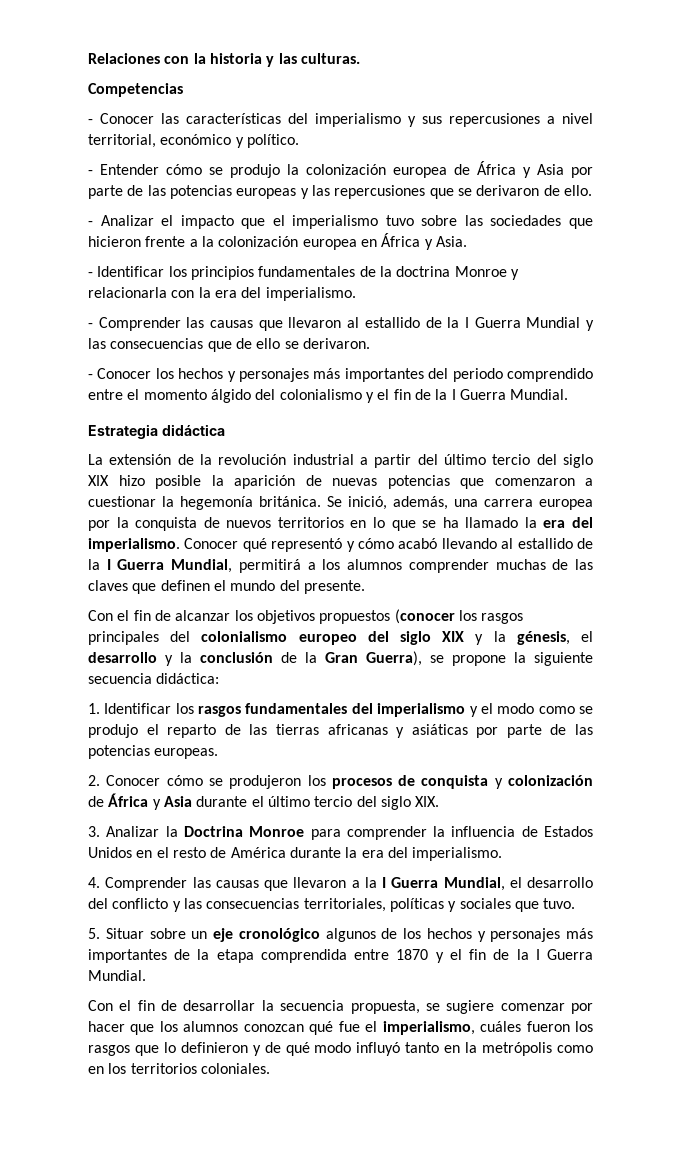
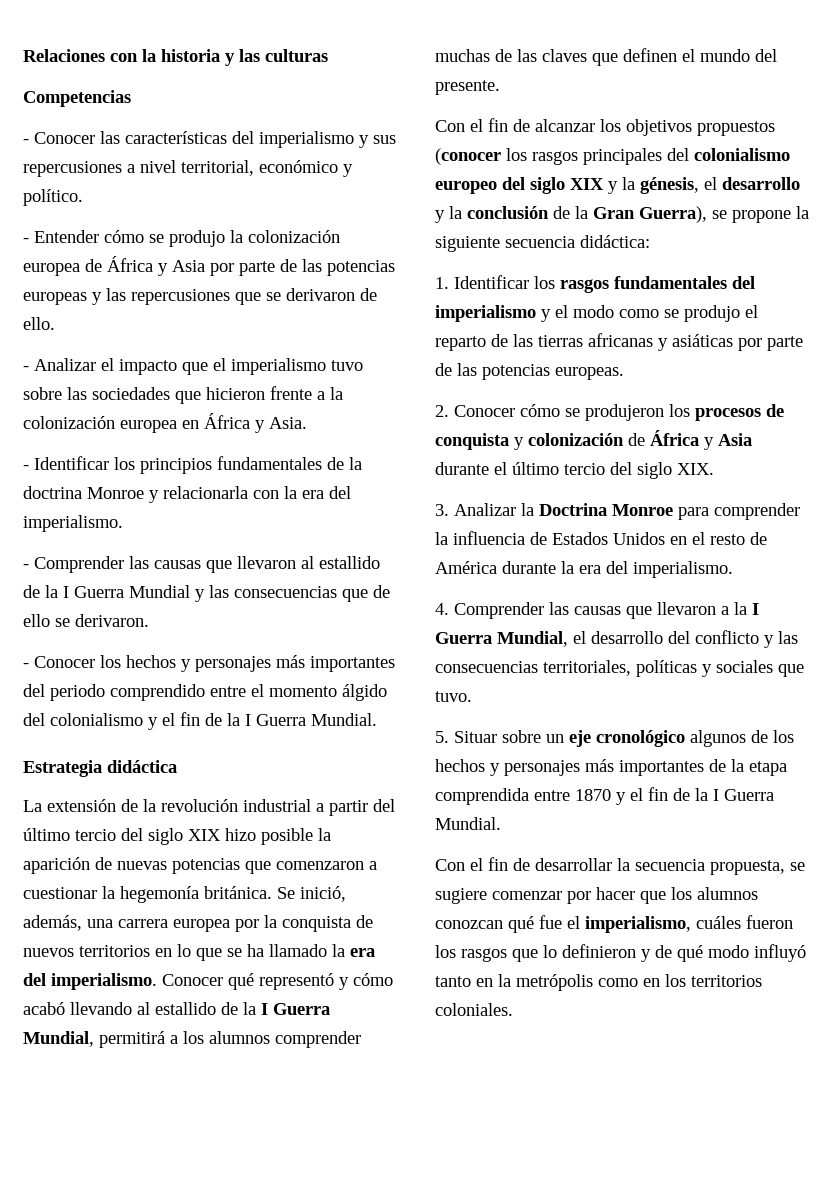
- Relaciones con la historia y las culturas.
+ Relaciones con la historia y las culturas

